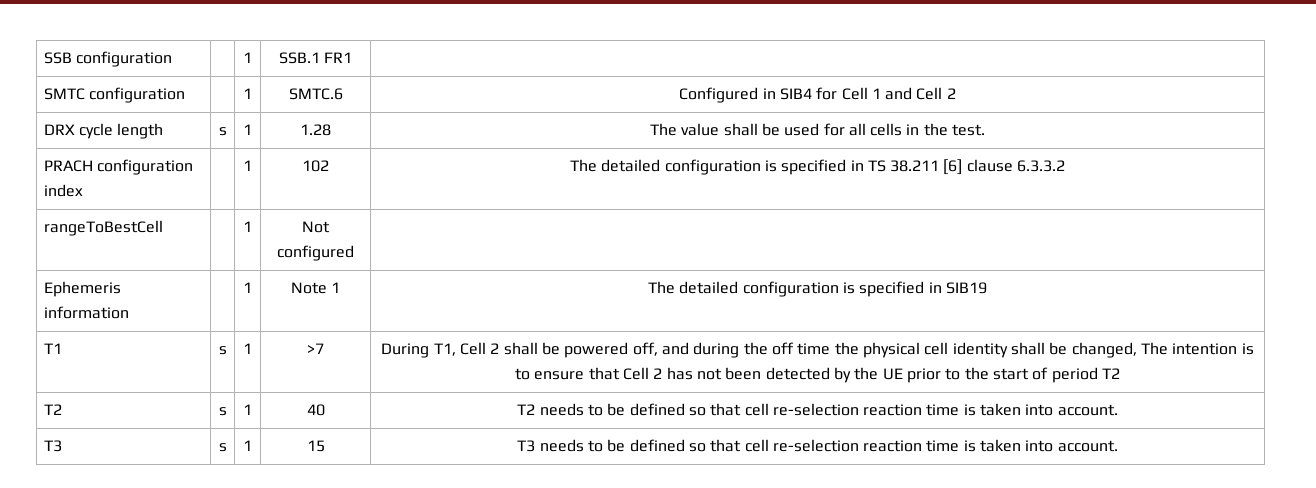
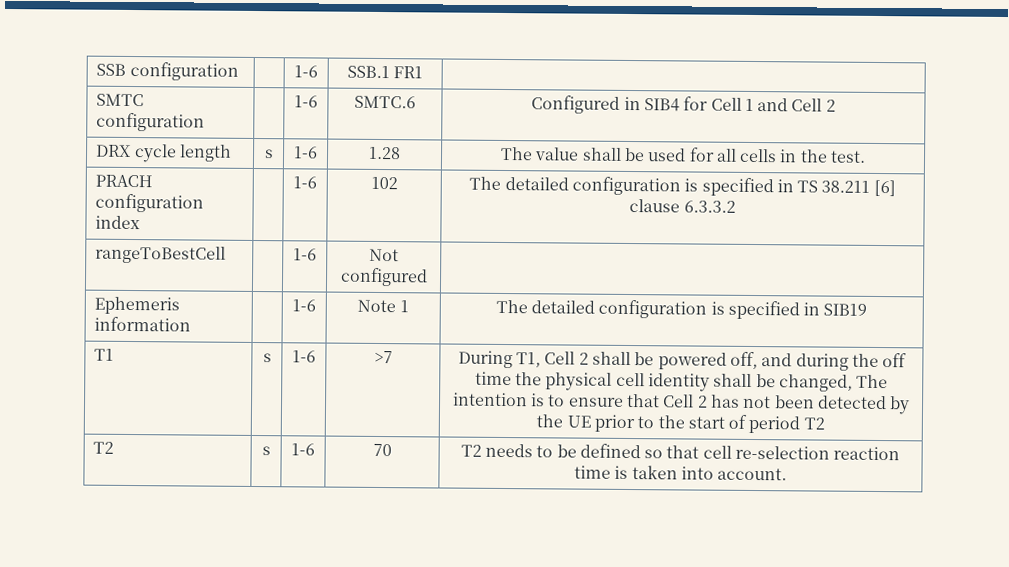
- SSB configuration | | 1 | SSB.1 FR1 |
+ SSB configuration | | 1-6 | SSB.1 FR1 |
- SMTC configuration | | 1 | SMTC.6 | Configured in SIB4 for Cell 1 and Cell 2
+ SMTC configuration | | 1-6 | SMTC.6 | Configured in SIB4 for Cell 1 and Cell 2
- DRX cycle length | s | 1 | 1.28 | The value shall be used for all cells in the test.
+ DRX cycle length | s | 1-6 | 1.28 | The value shall be used for all cells in the test.
- PRACH configuration index | | 1 | 102 | The detailed configuration is specified in TS 38.211 [6] clause 6.3.3.2
+ PRACH configuration index | | 1-6 | 102 | The detailed configuration is specified in TS 38.211 [6] clause 6.3.3.2
- rangeToBestCell | | 1 | Not configured |
+ rangeToBestCell | | 1-6 | Not configured |
- Ephemeris information | | 1 | Note 1 | The detailed configuration is specified in SIB19
+ Ephemeris information | | 1-6 | Note 1 | The detailed configuration is specified in SIB19
- T1 | s | 1
+ T1 | s | 1-6
- T2 | s | 1 | 40 | T2 needs to be defined so that cell re-selection reaction time is taken into account.
+ T2 | s | 1-6 | 70 | T2 needs to be defined so that cell re-selection reaction time is taken into account.
- T3 | s | 1 | 15 | T3 needs to be defined so that cell re-selection reaction time is taken into account.

